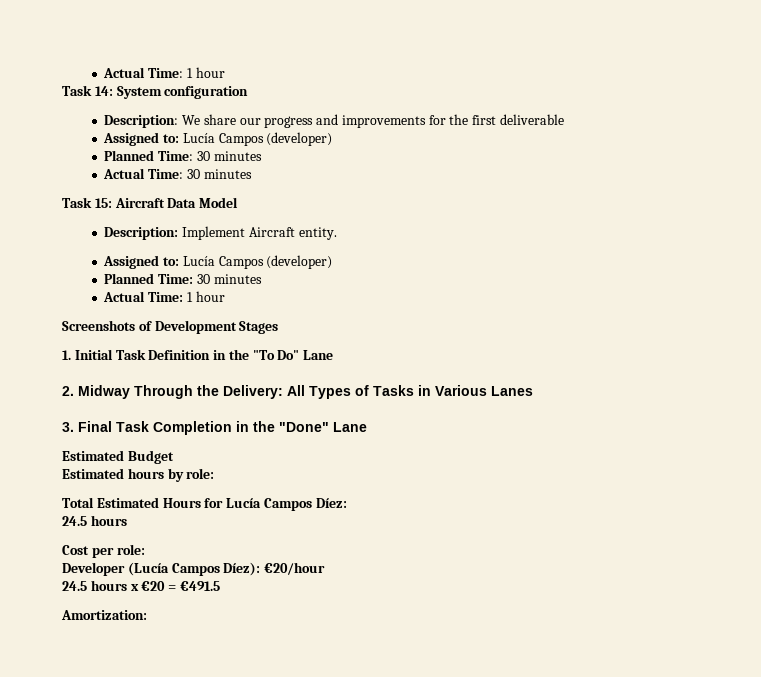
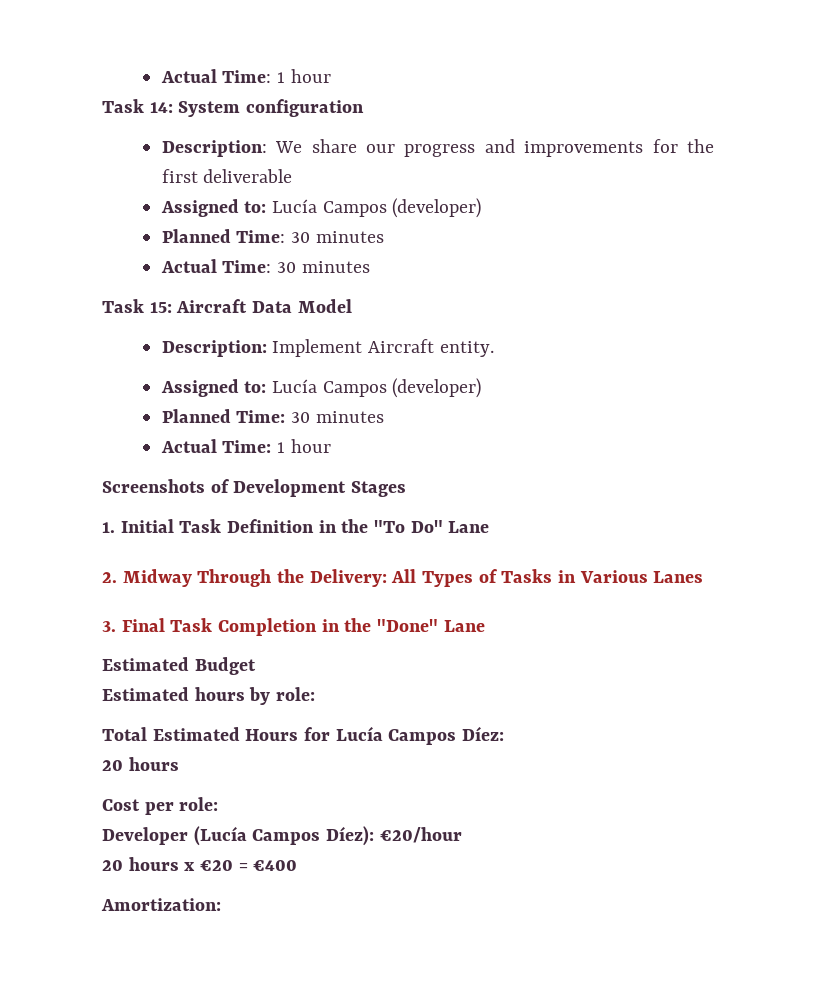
  Total Estimated Hours for Lucía Campos Díez:
- 24.5 hours
+ 20 hours
- 24.5 hours x €20 = €491.5
+ 20 hours x €20 = €400

